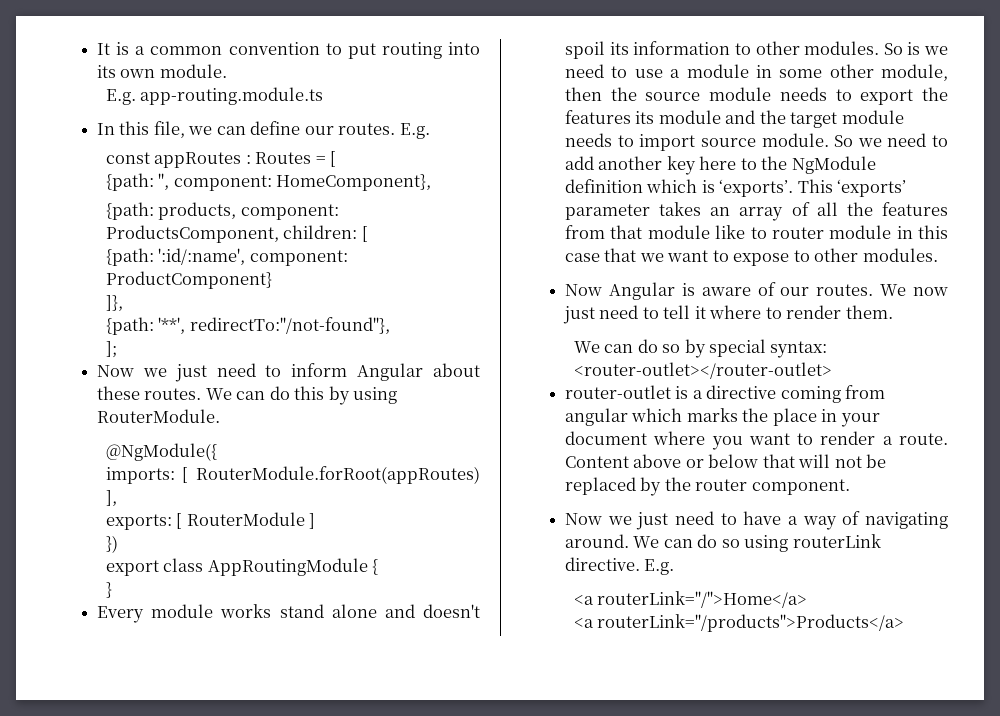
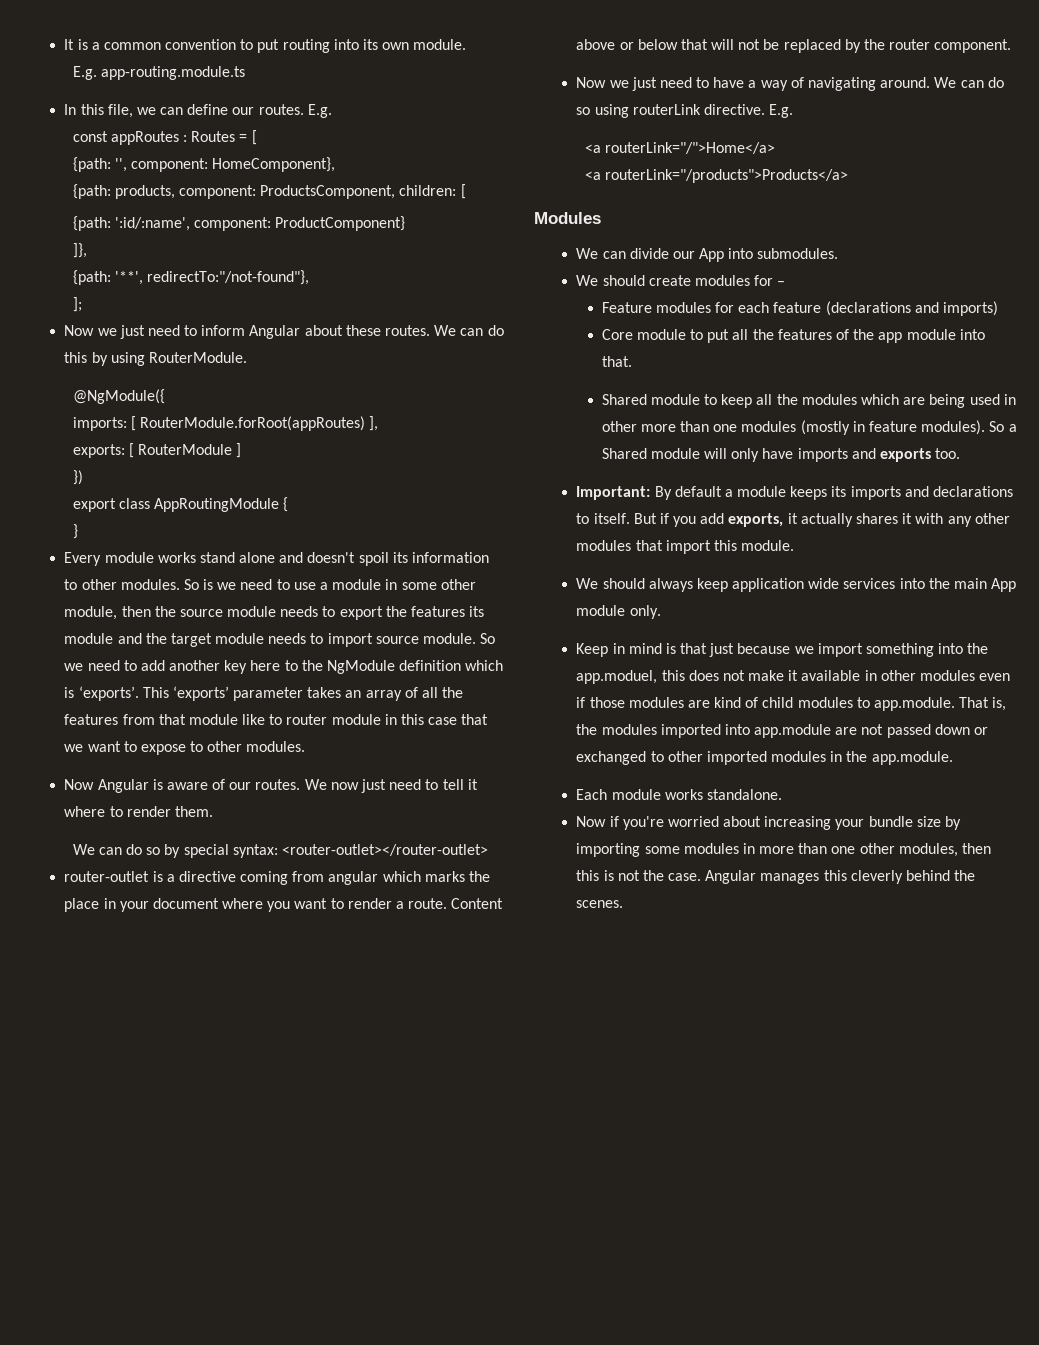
+ Modules
+ We can divide our App into submodules.
+ We should create modules for –
+ Feature modules for each feature (declarations and imports)
+ Core module to put all the features of the app module into that.
+ Shared module to keep all the modules which are being used in other more than one modules (mostly in feature modules). So a Shared module will only have imports and exports too.
+ Important: By default a module keeps its imports and declarations to itself. But if you add exports, it actually shares it with any other modules that import this module.
+ We should always keep application wide services into the main App module only.
+ Keep in mind is that just because we import something into the app.moduel, this does not make it available in other modules even if those modules are kind of child modules to app.module. That is, the modules imported into app.module are not passed down or exchanged to other imported modules in the app.module.
+ Each module works standalone.
+ Now if you're worried about increasing your bundle size by importing some modules in more than one other modules, then this is not the case. Angular manages this cleverly behind the scenes.

